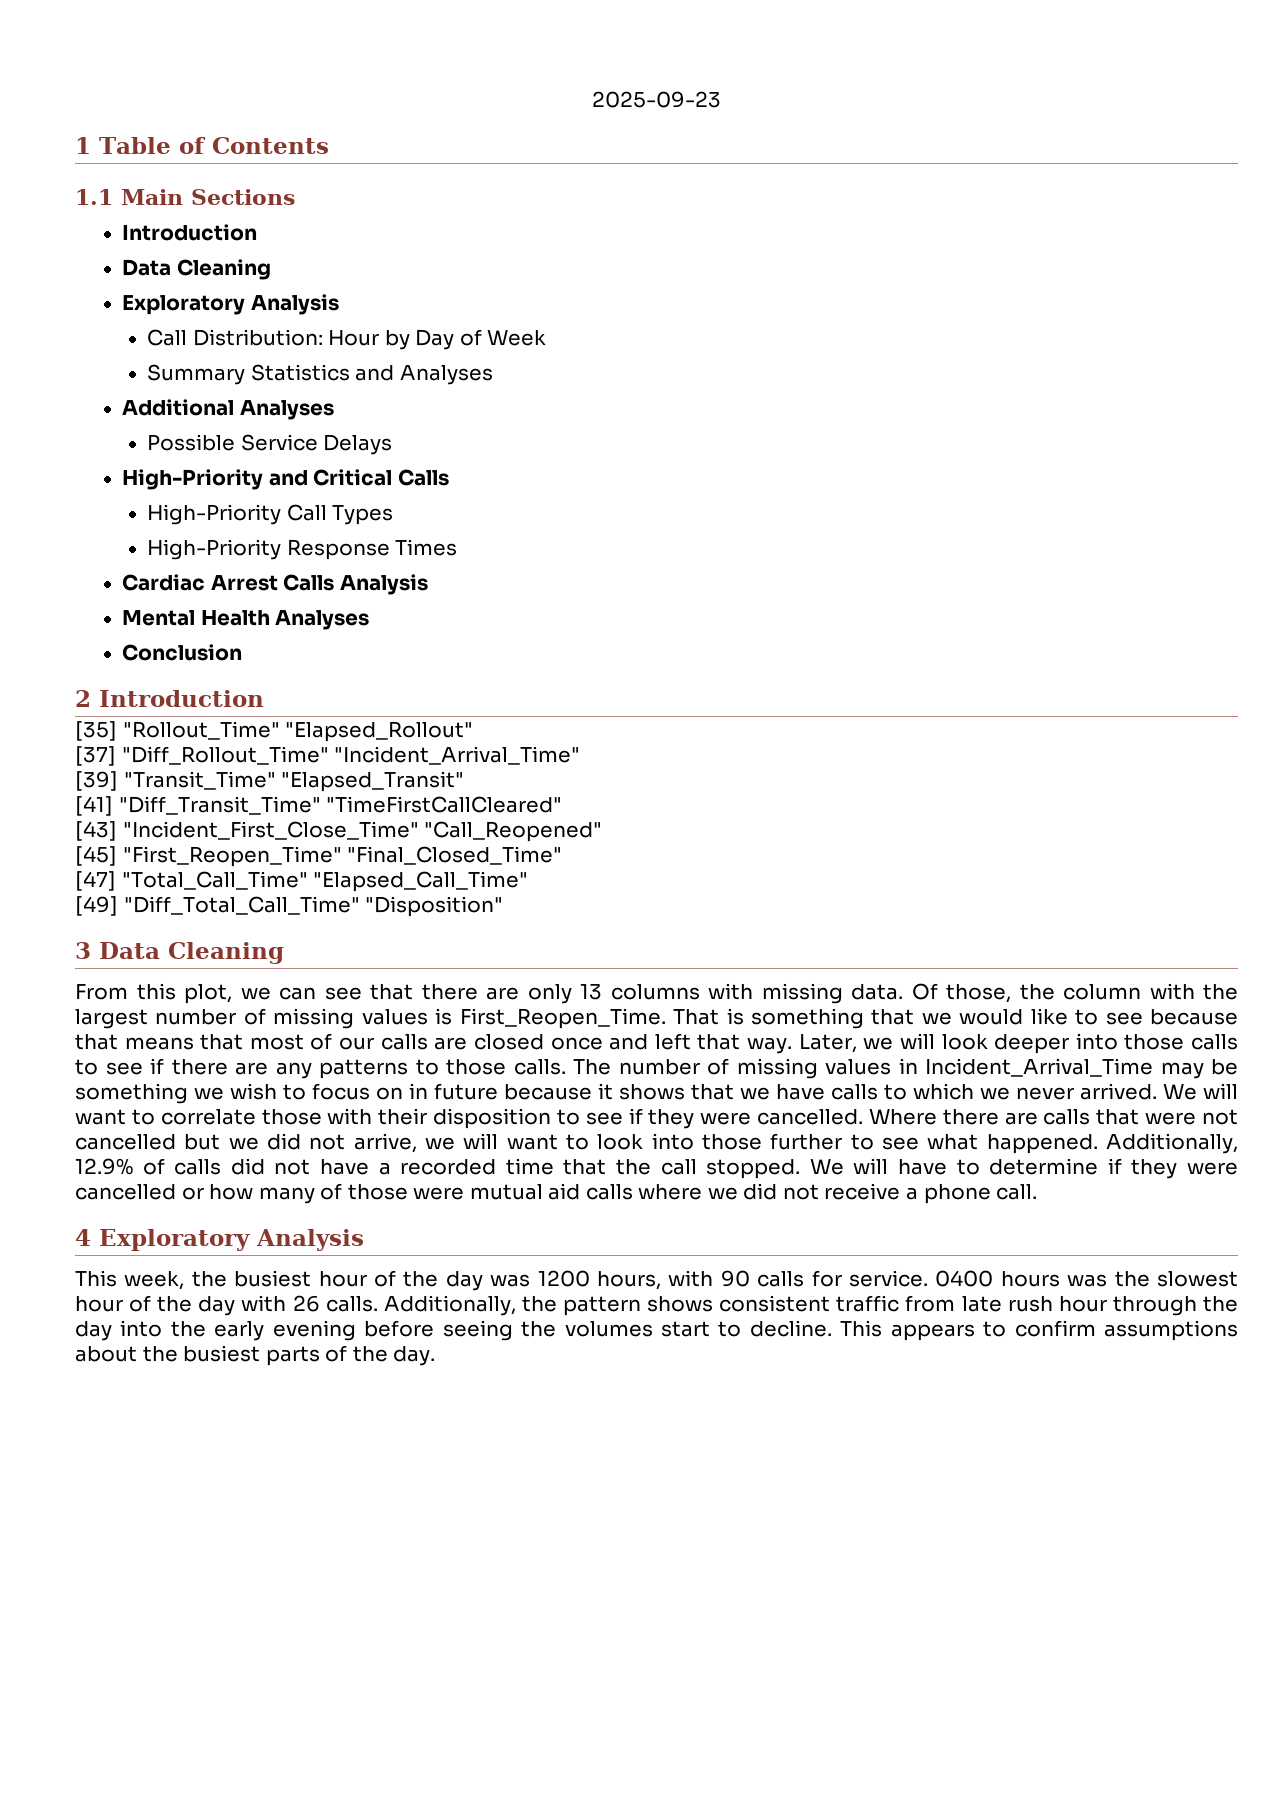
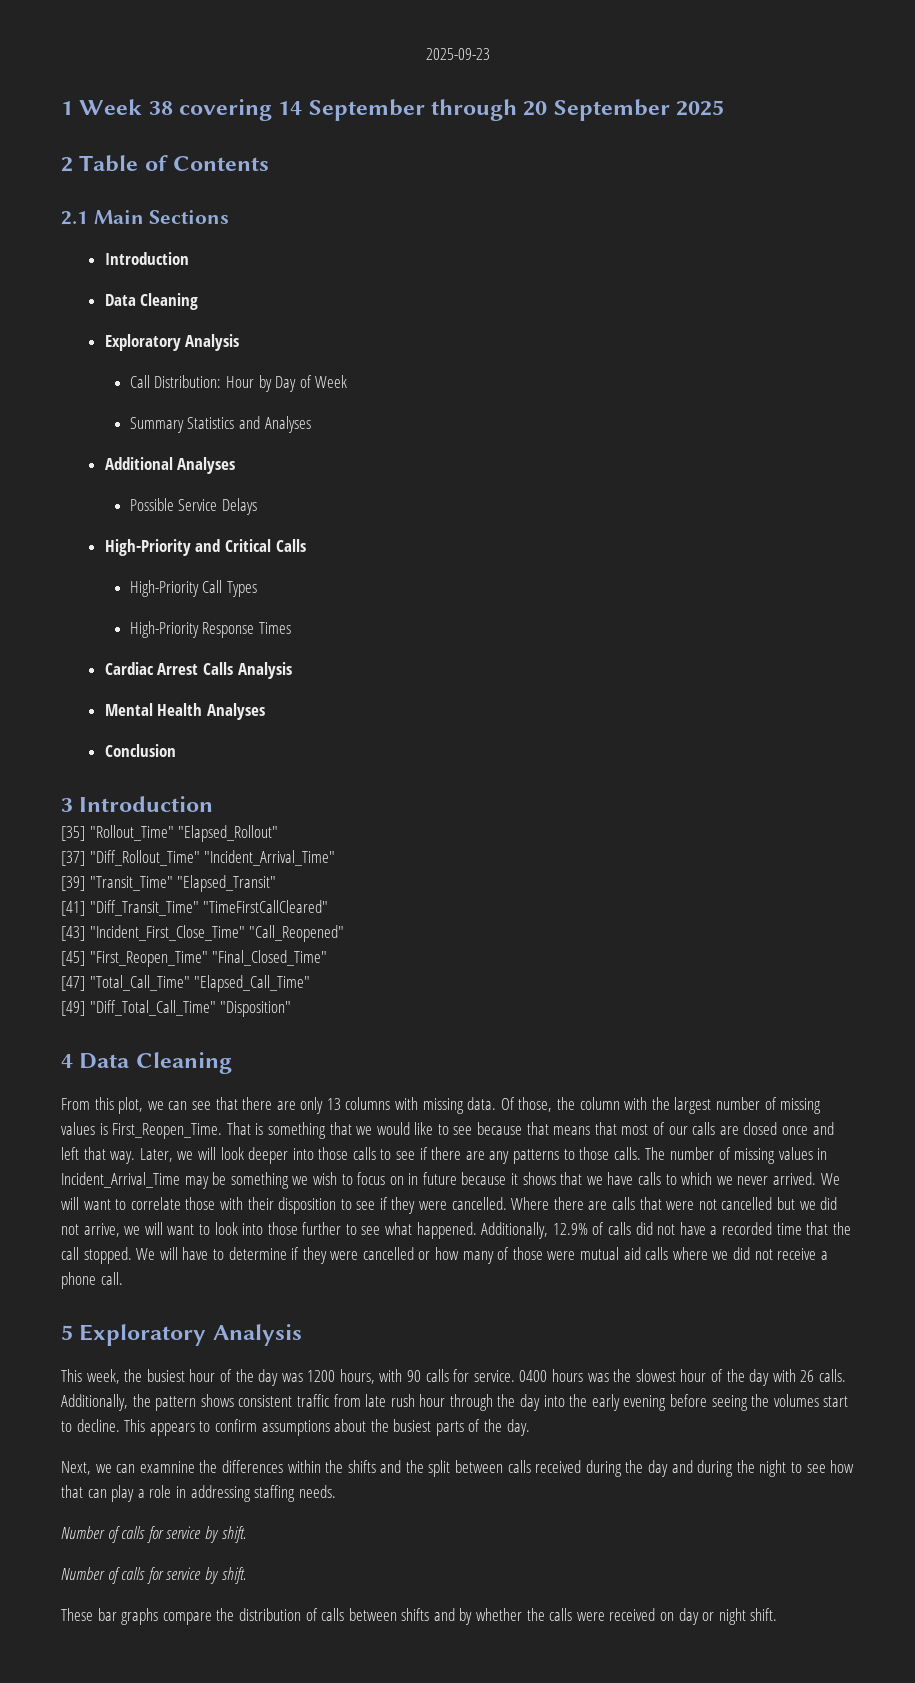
- 1 Table of Contents
+ 1 Week 38 covering 14 September through 20 September 2025
+ 2 Table of Contents
- 1.1 Main Sections
+ 2.1 Main Sections
- 2 Introduction
+ 3 Introduction
- 3 Data Cleaning
+ 4 Data Cleaning
- 4 Exploratory Analysis
+ 5 Exploratory Analysis
+ Next, we can examnine the differences within the shifts and the split between calls received during the day and during the night to see how that can play a role in addressing staffing needs.
+ Number of calls for service by shift.
+ Number of calls for service by shift.
+ These bar graphs compare the distribution of calls between shifts and by whether the calls were received on day or night shift.

